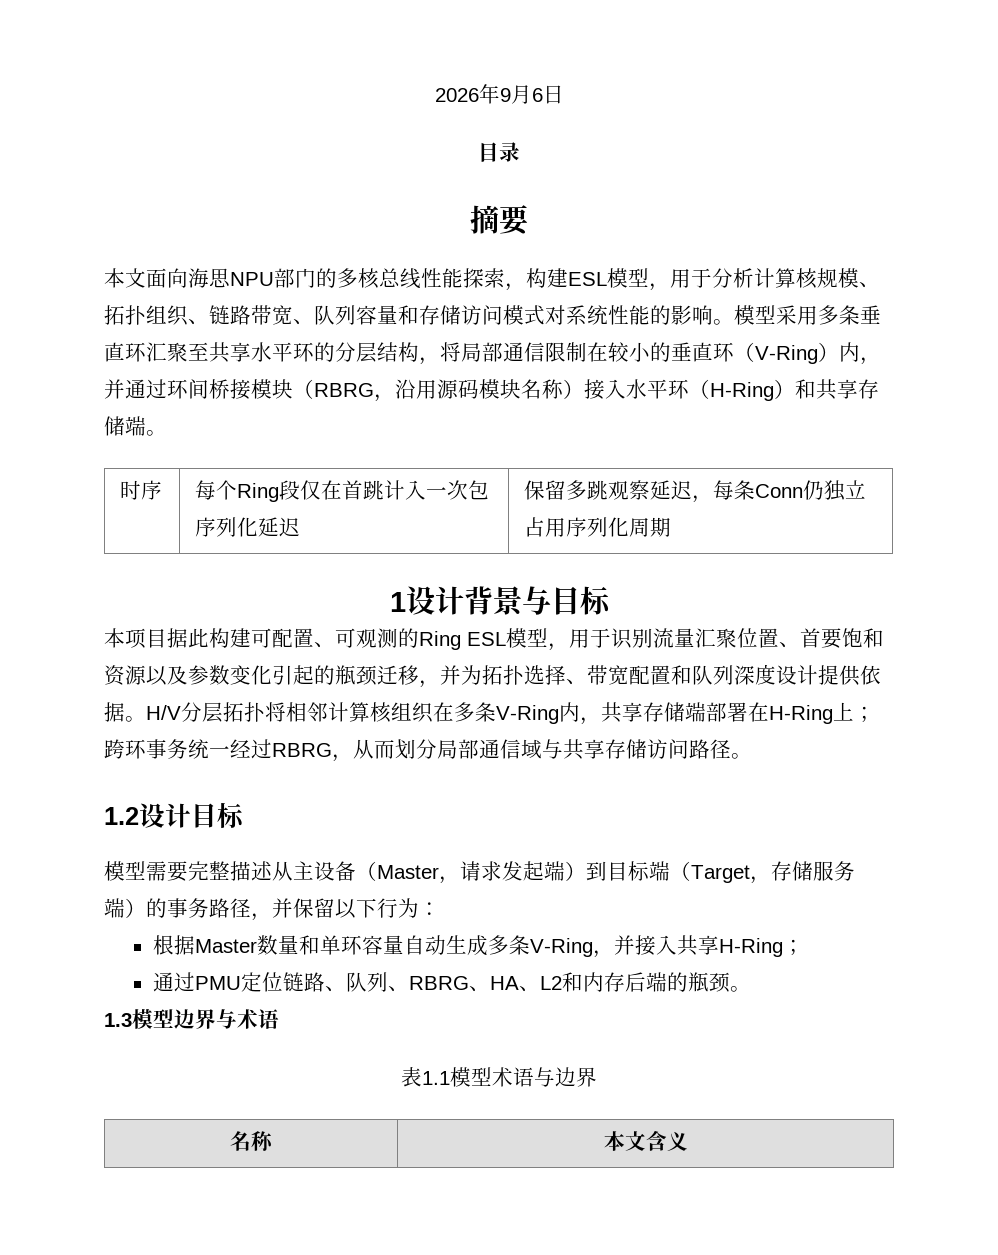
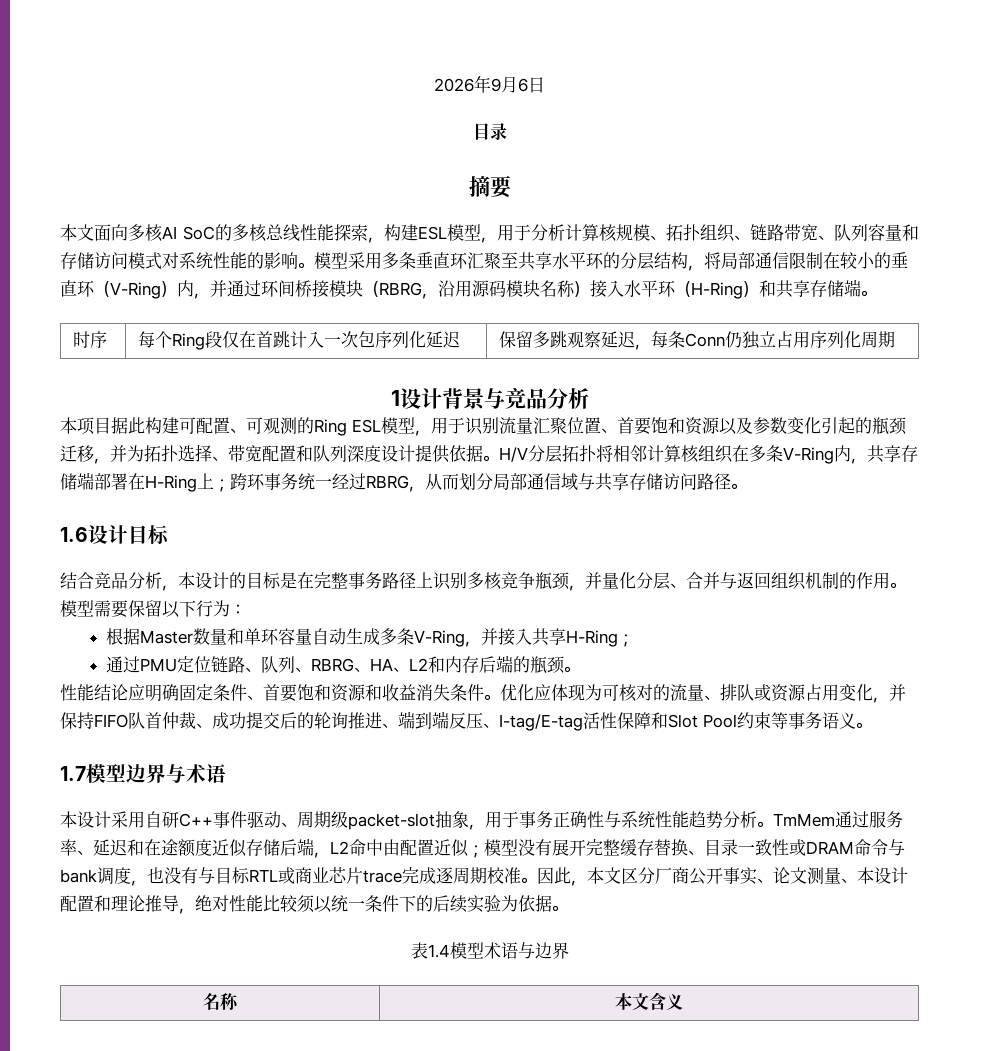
- 本文面向海思NPU部门的多核总线性能探索，构建ESL模型，用于分析计算核规模、拓扑组织、链路带宽、队列容量和存储访问模式对系统性能的影响。
+ 本文面向多核AI SoC的多核总线性能探索，构建ESL模型，用于分析计算核规模、拓扑组织、链路带宽、队列容量和存储访问模式对系统性能的影响。
- 1设计背景与目标
+ 1设计背景与竞品分析
- 1.2设计目标
+ 1.6设计目标
- 模型需要完整描述从主设备（Master，请求发起端）到目标端（Target，存储服务端）的事务路径，并保留以下行为：
+ 结合竞品分析，本设计的目标是在完整事务路径上识别多核竞争瓶颈，并量化分层、合并与返回组织机制的作用。模型需要保留以下行为：
- 1.3模型边界与术语
+ 性能结论应明确固定条件、首要饱和资源和收益消失条件。优化应体现为可核对的流量、排队或资源占用变化，并保持FIFO队首仲裁、成功提交后的轮询推进、端到端反压、I-tag/E-tag活性保障和Slot Pool约束等事务语义。
+ 1.7模型边界与术语
+ 本设计采用自研C++事件驱动、周期级packet-slot抽象，用于事务正确性与系统性能趋势分析。TmMem通过服务率、延迟和在途额度近似存储后端，L2命中由配置近似；模型没有展开完整缓存替换、目录一致性或DRAM命令与bank调度，也没有与目标RTL或商业芯片trace完成逐周期校准。因此，本文区分厂商公开事实、论文测量、本设计配置和理论推导，绝对性能比较须以统一条件下的后续实验为依据。
- 表1.1模型术语与边界
+ 表1.4模型术语与边界

